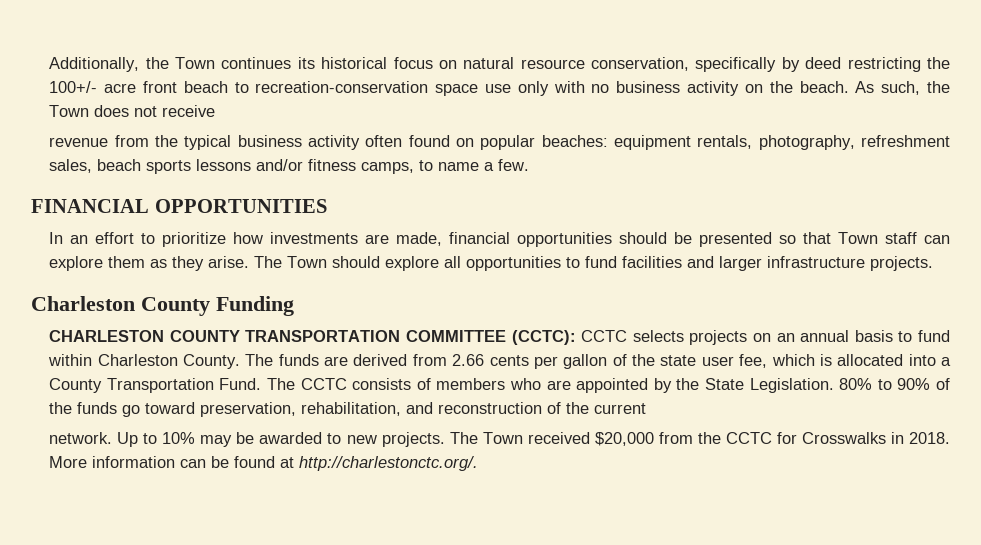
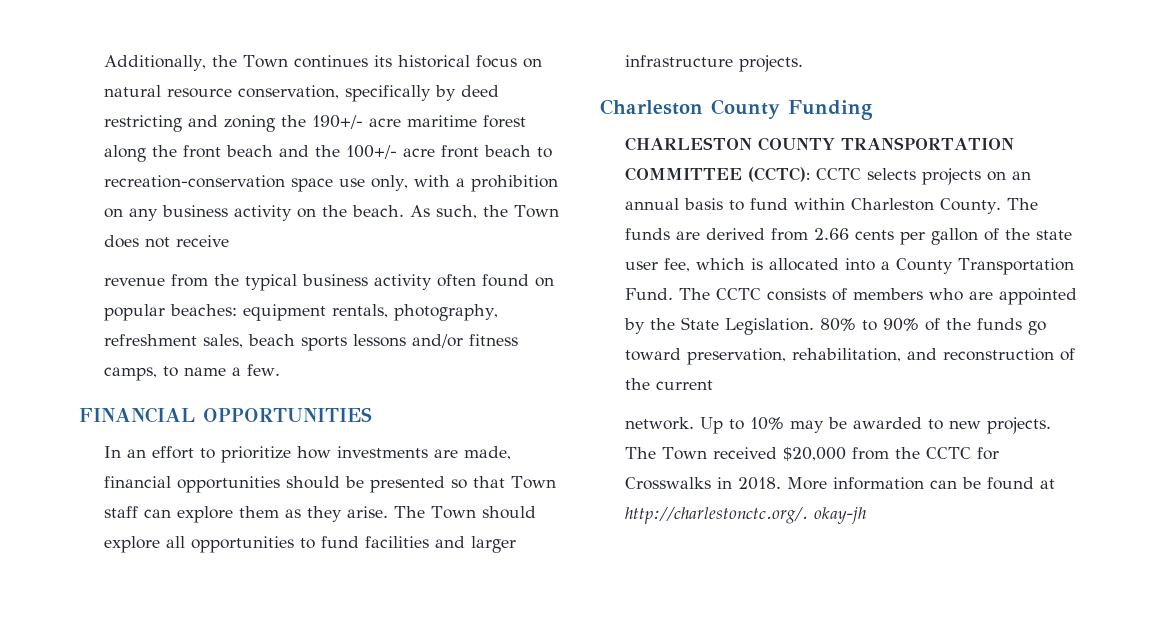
- Additionally, the Town continues its historical focus on natural resource conservation, specifically by deed restricting the 100+/- acre front beach to recreation-conservation space use only with no business activity on the beach.
+ Additionally, the Town continues its historical focus on natural resource conservation, specifically by deed restricting and zoning the 190+/- acre maritime forest along the front beach and the 100+/- acre front beach to recreation-conservation space use only, with a prohibition on any business activity on the beach.
- More information can be found at http://charlestonctc.org/.
+ More information can be found at http://charlestonctc.org/. okay-jh

